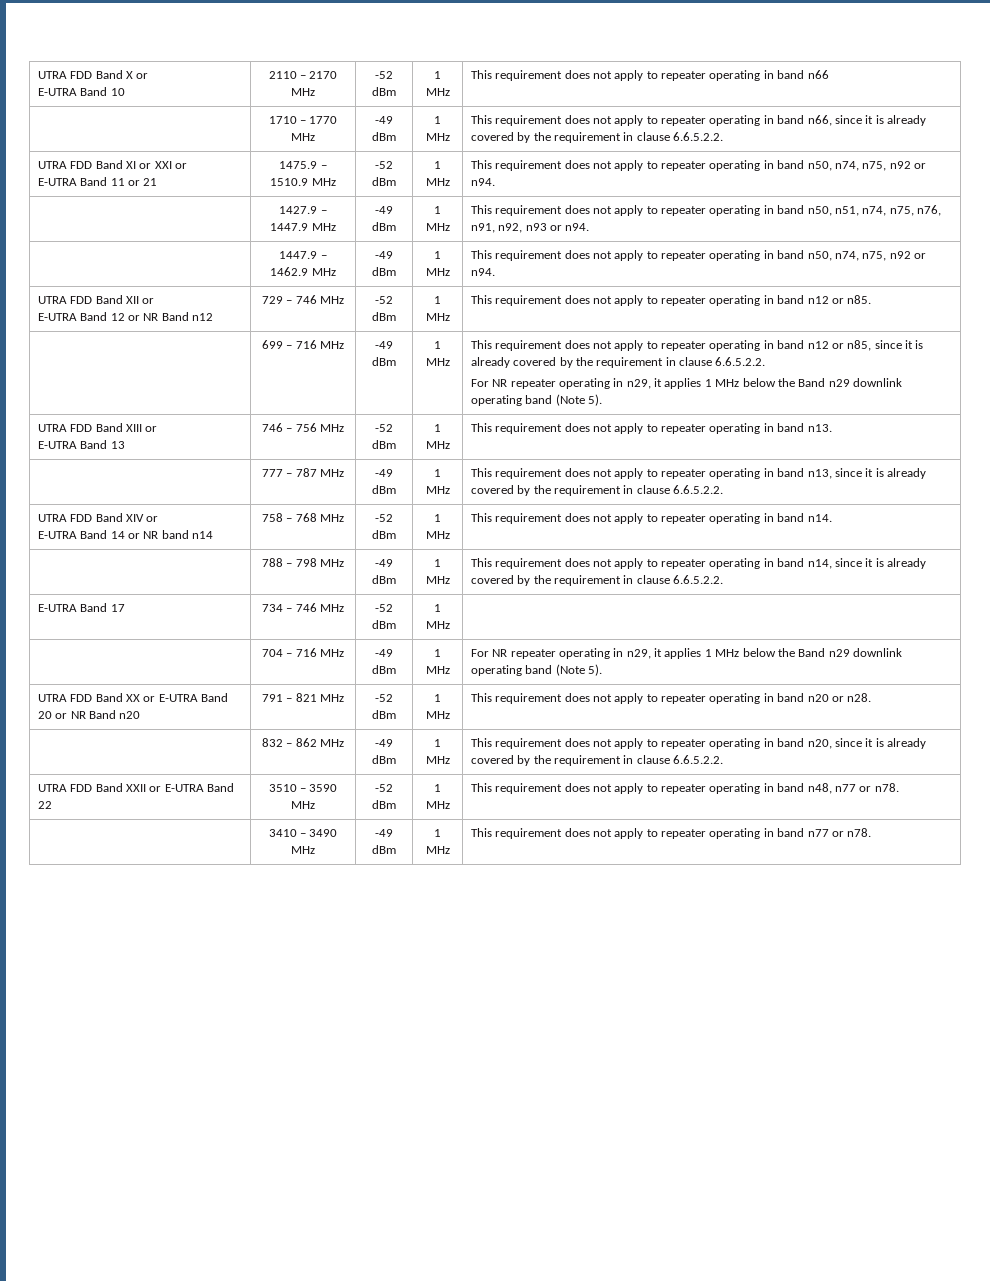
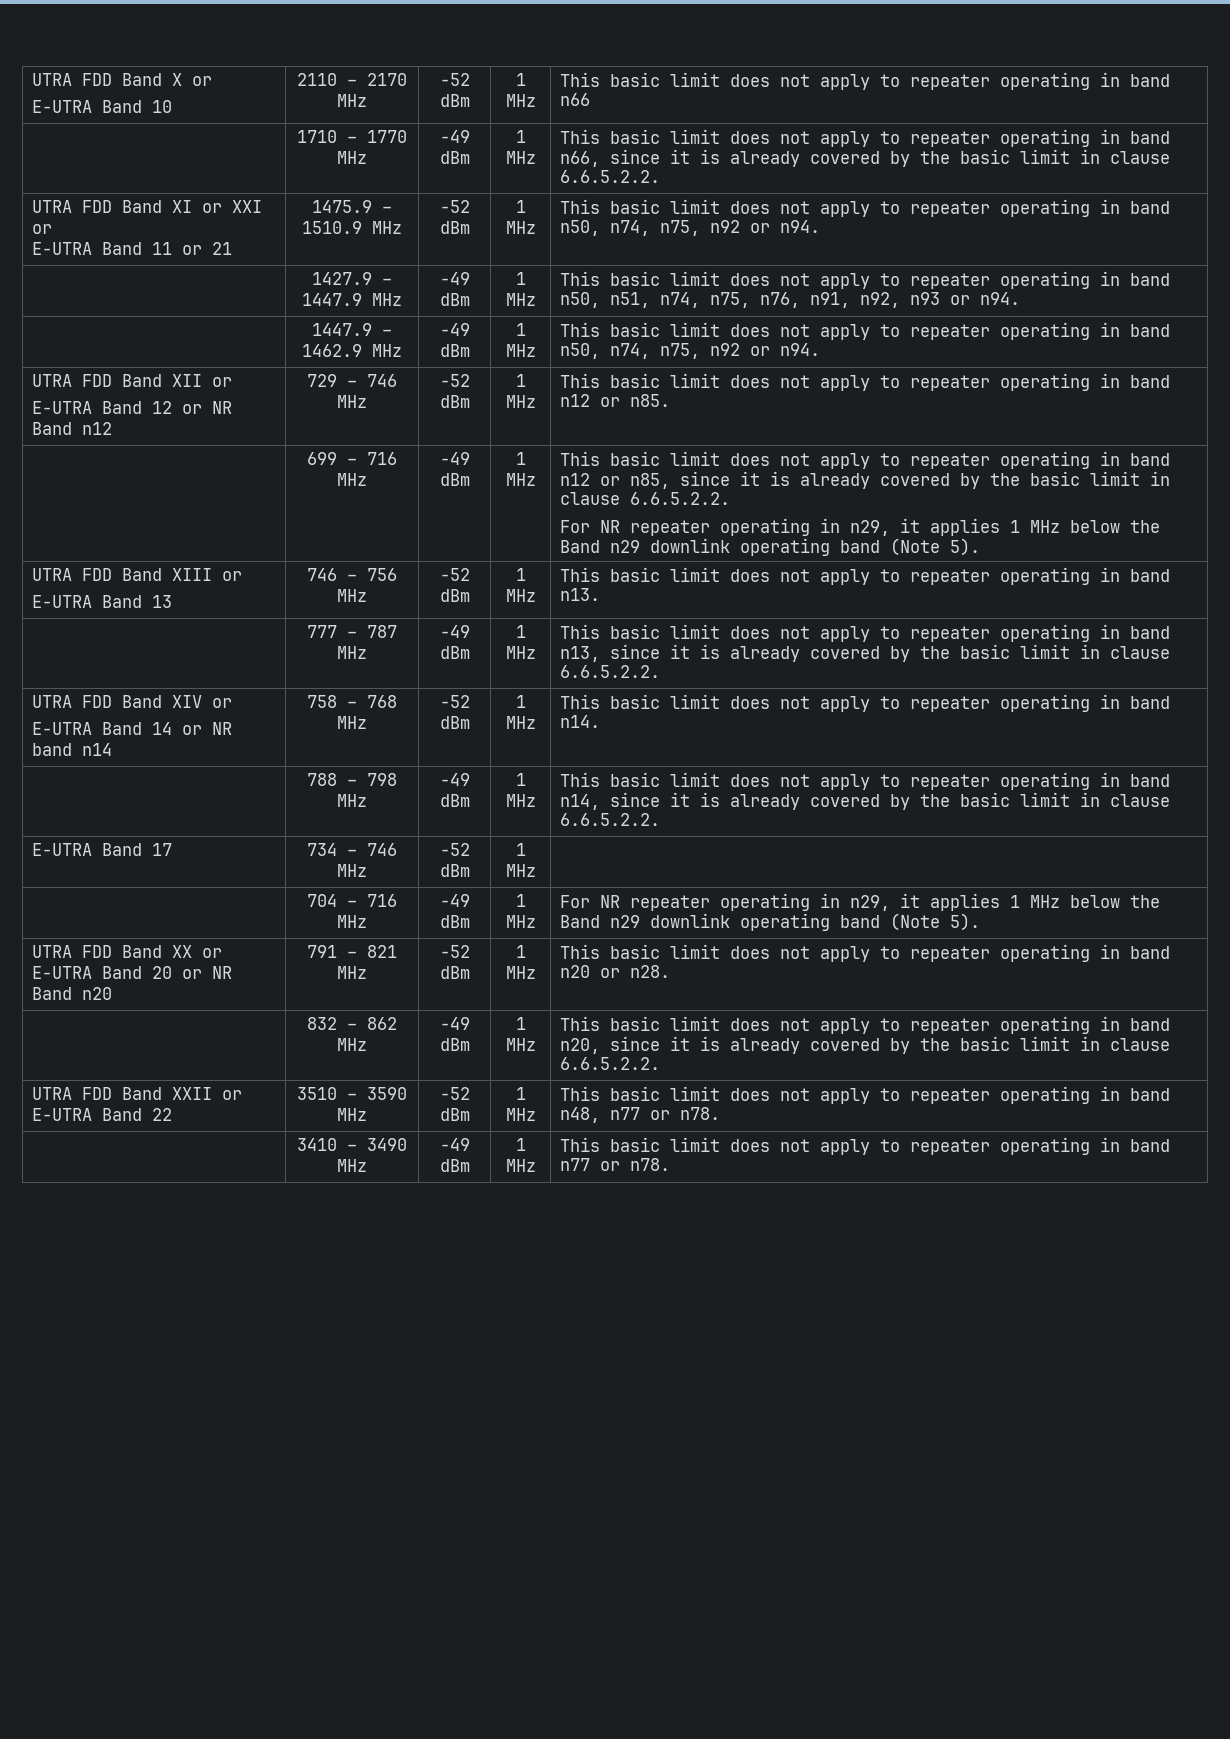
  UTRA FDD Band X or
- E-UTRA Band 10 | 2110 – 2170 MHz | -52 dBm | 1 MHz | This requirement does not apply to repeater operating in band n66
+ E-UTRA Band 10 | 2110 – 2170 MHz | -52 dBm | 1 MHz | This basic limit does not apply to repeater operating in band n66
- | 1710 – 1770 MHz | -49 dBm | 1 MHz | This requirement does not apply to repeater operating in band n66, since it is already covered by the requirement in clause 6.6.5.2.2.
+ | 1710 – 1770 MHz | -49 dBm | 1 MHz | This basic limit does not apply to repeater operating in band n66, since it is already covered by the basic limit in clause 6.6.5.2.2.
  UTRA FDD Band XI or XXI or
- E-UTRA Band 11 or 21 | 1475.9 – 1510.9 MHz | -52 dBm | 1 MHz | This requirement does not apply to repeater operating in band n50, n74, n75, n92 or n94.
+ E-UTRA Band 11 or 21 | 1475.9 – 1510.9 MHz | -52 dBm | 1 MHz | This basic limit does not apply to repeater operating in band n50, n74, n75, n92 or n94.
- | 1427.9 – 1447.9 MHz | -49 dBm | 1 MHz | This requirement does not apply to repeater operating in band n50, n51, n74, n75, n76, n91, n92, n93 or n94.
+ | 1427.9 – 1447.9 MHz | -49 dBm | 1 MHz | This basic limit does not apply to repeater operating in band n50, n51, n74, n75, n76, n91, n92, n93 or n94.
- | 1447.9 – 1462.9 MHz | -49 dBm | 1 MHz | This requirement does not apply to repeater operating in band n50, n74, n75, n92 or n94.
+ | 1447.9 – 1462.9 MHz | -49 dBm | 1 MHz | This basic limit does not apply to repeater operating in band n50, n74, n75, n92 or n94.
  UTRA FDD Band XII or
- E-UTRA Band 12 or NR Band n12 | 729 – 746 MHz | -52 dBm | 1 MHz | This requirement does not apply to repeater operating in band n12 or n85.
+ E-UTRA Band 12 or NR Band n12 | 729 – 746 MHz | -52 dBm | 1 MHz | This basic limit does not apply to repeater operating in band n12 or n85.
- This requirement does not apply to repeater operating in band n12 or n85, since it is already covered by the requirement in clause 6.6.5.2.2.
+ This basic limit does not apply to repeater operating in band n12 or n85, since it is already covered by the basic limit in clause 6.6.5.2.2.
  UTRA FDD Band XIII or
- E-UTRA Band 13 | 746 – 756 MHz | -52 dBm | 1 MHz | This requirement does not apply to repeater operating in band n13.
+ E-UTRA Band 13 | 746 – 756 MHz | -52 dBm | 1 MHz | This basic limit does not apply to repeater operating in band n13.
- | 777 – 787 MHz | -49 dBm | 1 MHz | This requirement does not apply to repeater operating in band n13, since it is already covered by the requirement in clause 6.6.5.2.2.
+ | 777 – 787 MHz | -49 dBm | 1 MHz | This basic limit does not apply to repeater operating in band n13, since it is already covered by the basic limit in clause 6.6.5.2.2.
  UTRA FDD Band XIV or
- E-UTRA Band 14 or NR band n14 | 758 – 768 MHz | -52 dBm | 1 MHz | This requirement does not apply to repeater operating in band n14.
+ E-UTRA Band 14 or NR band n14 | 758 – 768 MHz | -52 dBm | 1 MHz | This basic limit does not apply to repeater operating in band n14.
- | 788 – 798 MHz | -49 dBm | 1 MHz | This requirement does not apply to repeater operating in band n14, since it is already covered by the requirement in clause 6.6.5.2.2.
+ | 788 – 798 MHz | -49 dBm | 1 MHz | This basic limit does not apply to repeater operating in band n14, since it is already covered by the basic limit in clause 6.6.5.2.2.
- UTRA FDD Band XX or E-UTRA Band 20 or NR Band n20 | 791 – 821 MHz | -52 dBm | 1 MHz | This requirement does not apply to repeater operating in band n20 or n28.
+ UTRA FDD Band XX or E-UTRA Band 20 or NR Band n20 | 791 – 821 MHz | -52 dBm | 1 MHz | This basic limit does not apply to repeater operating in band n20 or n28.
- | 832 – 862 MHz | -49 dBm | 1 MHz | This requirement does not apply to repeater operating in band n20, since it is already covered by the requirement in clause 6.6.5.2.2.
+ | 832 – 862 MHz | -49 dBm | 1 MHz | This basic limit does not apply to repeater operating in band n20, since it is already covered by the basic limit in clause 6.6.5.2.2.
- UTRA FDD Band XXII or E-UTRA Band 22 | 3510 – 3590 MHz | -52 dBm | 1 MHz | This requirement does not apply to repeater operating in band n48, n77 or n78.
+ UTRA FDD Band XXII or E-UTRA Band 22 | 3510 – 3590 MHz | -52 dBm | 1 MHz | This basic limit does not apply to repeater operating in band n48, n77 or n78.
- | 3410 – 3490 MHz | -49 dBm | 1 MHz | This requirement does not apply to repeater operating in band n77 or n78.
+ | 3410 – 3490 MHz | -49 dBm | 1 MHz | This basic limit does not apply to repeater operating in band n77 or n78.

